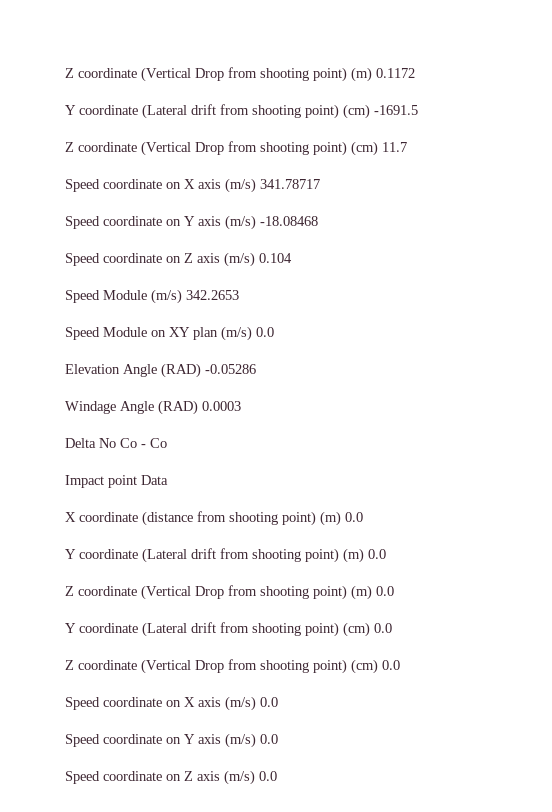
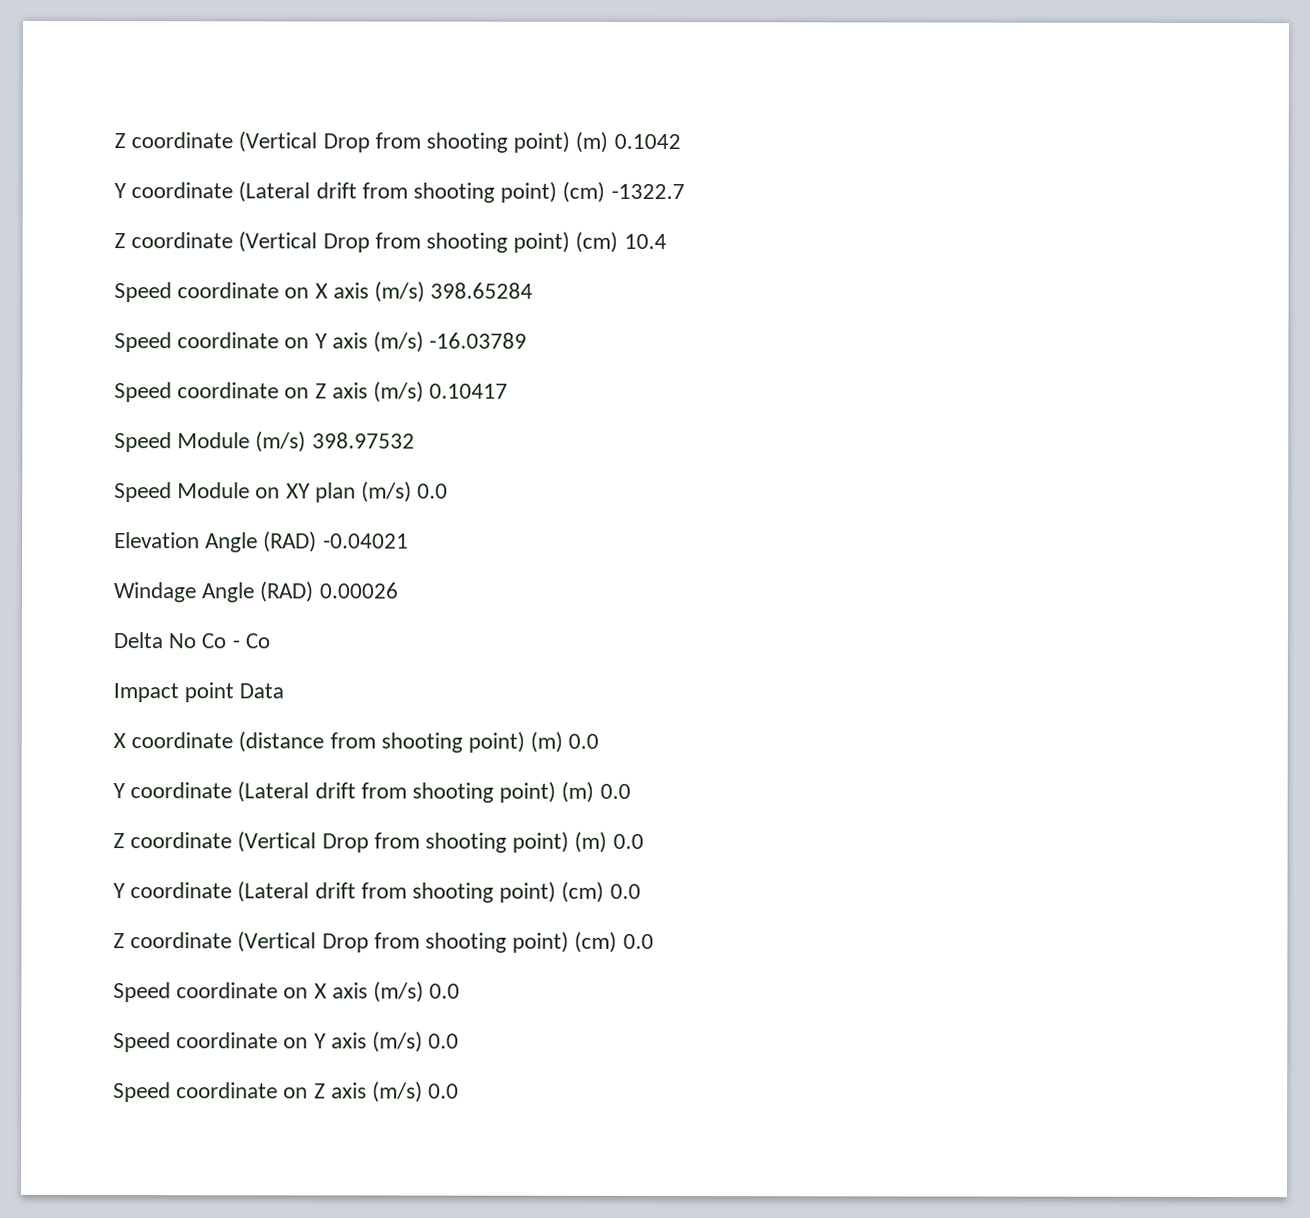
- Z coordinate (Vertical Drop from shooting point) (m) 0.1172
- Y coordinate (Lateral drift from shooting point) (cm) -1691.5
- Z coordinate (Vertical Drop from shooting point) (cm) 11.7
- Speed coordinate on X axis (m/s) 341.78717
- Speed coordinate on Y axis (m/s) -18.08468
- Speed coordinate on Z axis (m/s) 0.104
+ Z coordinate (Vertical Drop from shooting point) (m) 0.1042
+ Y coordinate (Lateral drift from shooting point) (cm) -1322.7
+ Z coordinate (Vertical Drop from shooting point) (cm) 10.4
+ Speed coordinate on X axis (m/s) 398.65284
+ Speed coordinate on Y axis (m/s) -16.03789
+ Speed coordinate on Z axis (m/s) 0.10417
- Speed Module (m/s) 342.2653
+ Speed Module (m/s) 398.97532
- Elevation Angle (RAD) -0.05286
+ Elevation Angle (RAD) -0.04021
- Windage Angle (RAD) 0.0003
+ Windage Angle (RAD) 0.00026

